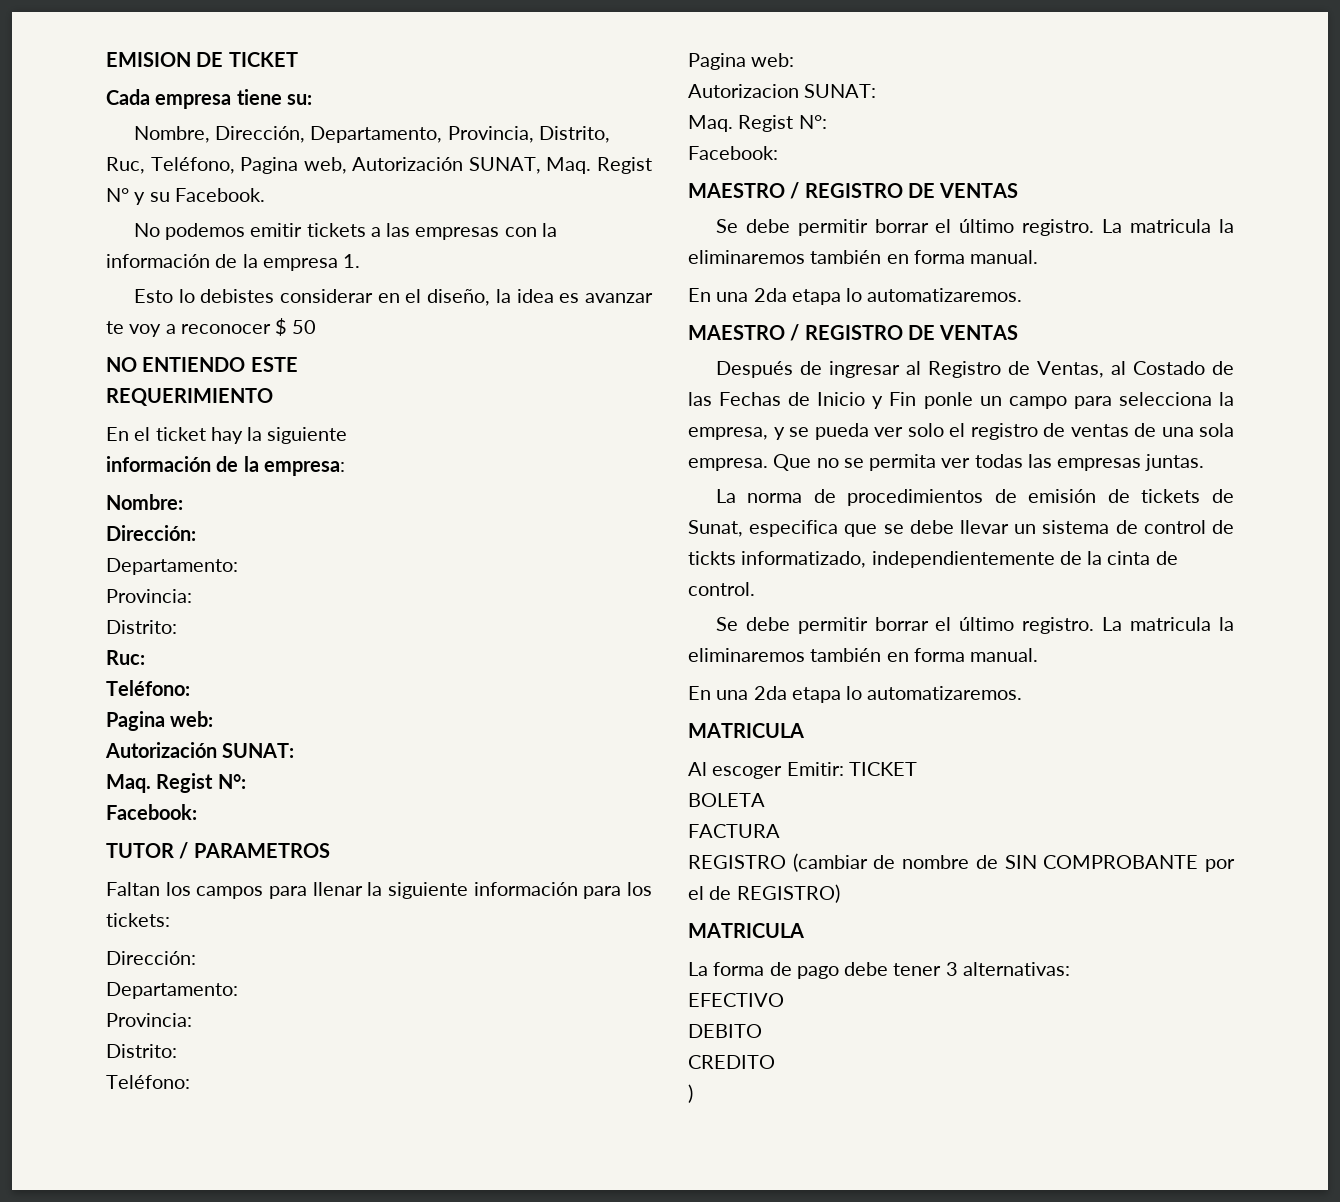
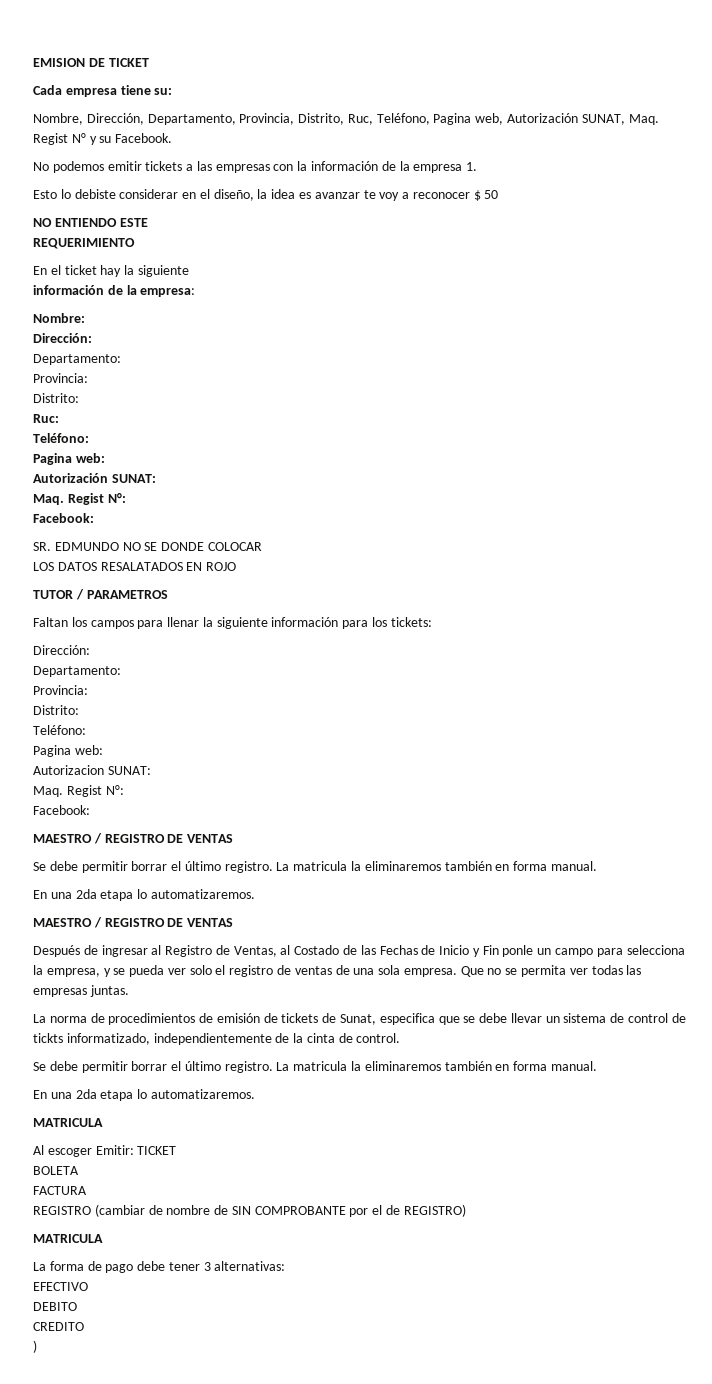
- Esto lo debistes considerar en el diseño, la idea es avanzar te voy a reconocer $ 50
+ Esto lo debiste considerar en el diseño, la idea es avanzar te voy a reconocer $ 50
+ SR. EDMUNDO NO SE DONDE COLOCAR
+ LOS DATOS RESALATADOS EN ROJO

